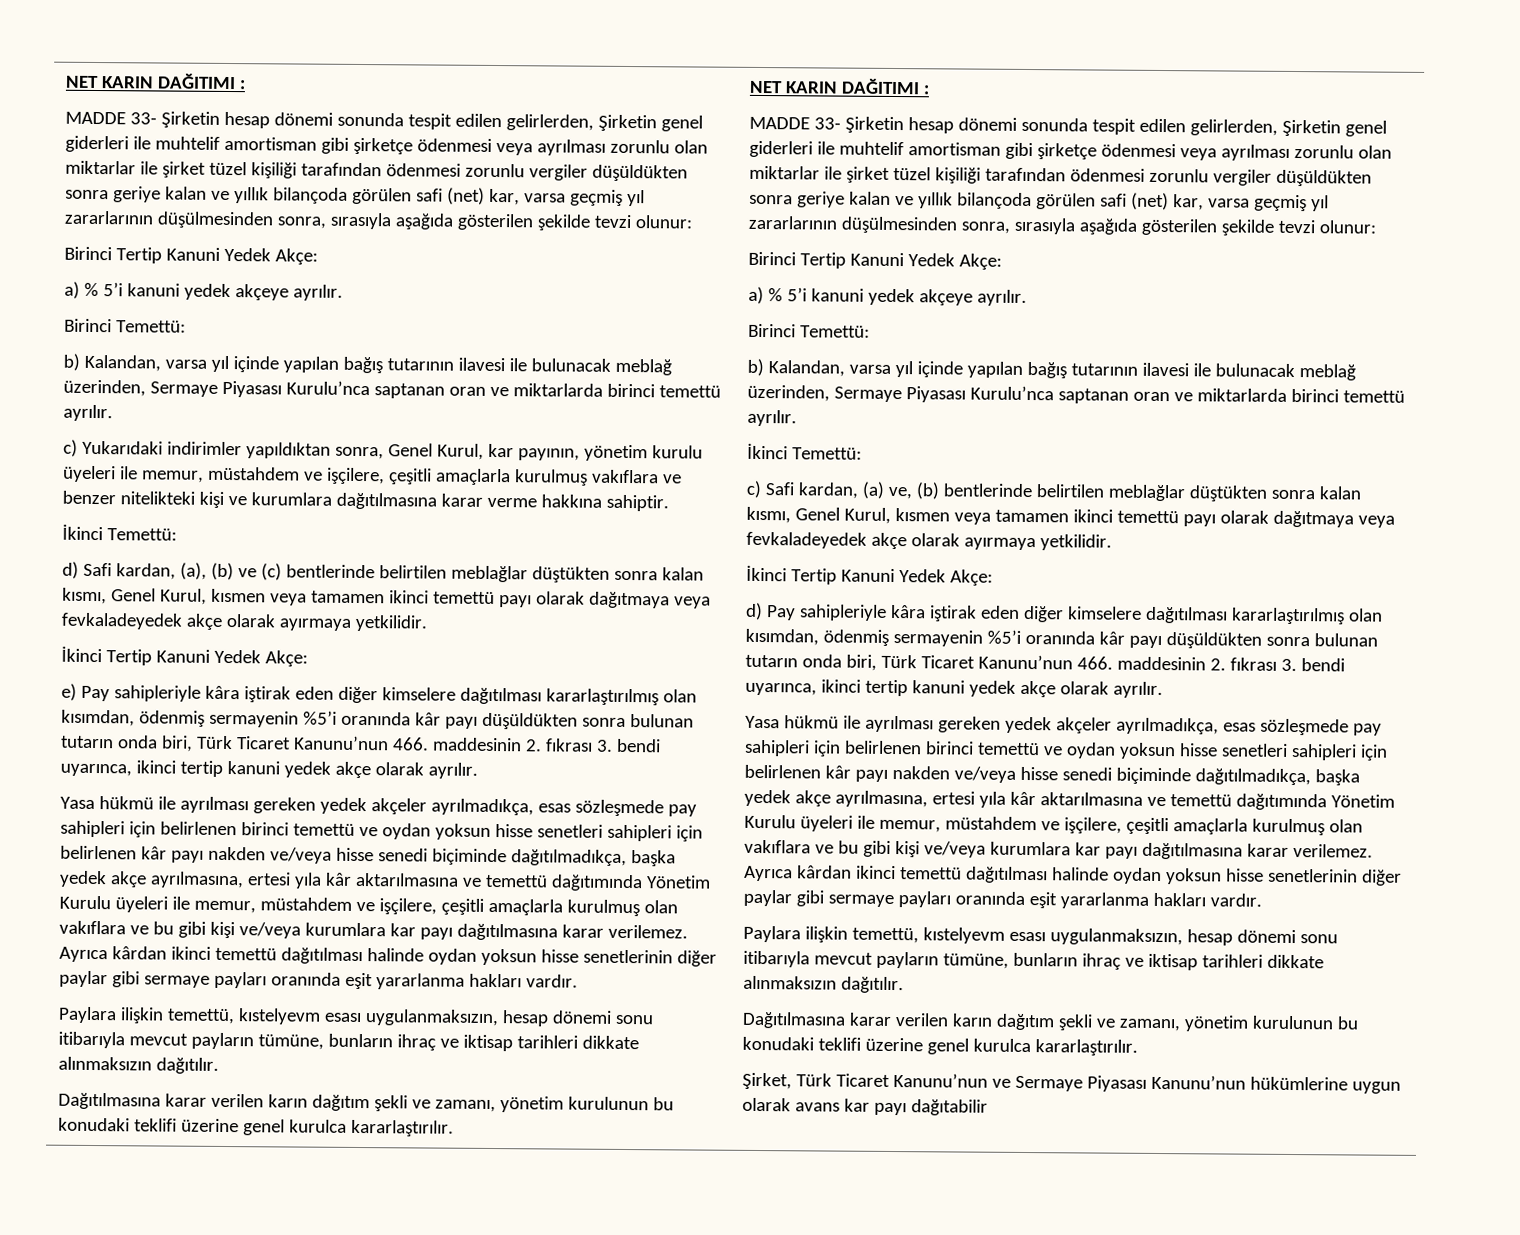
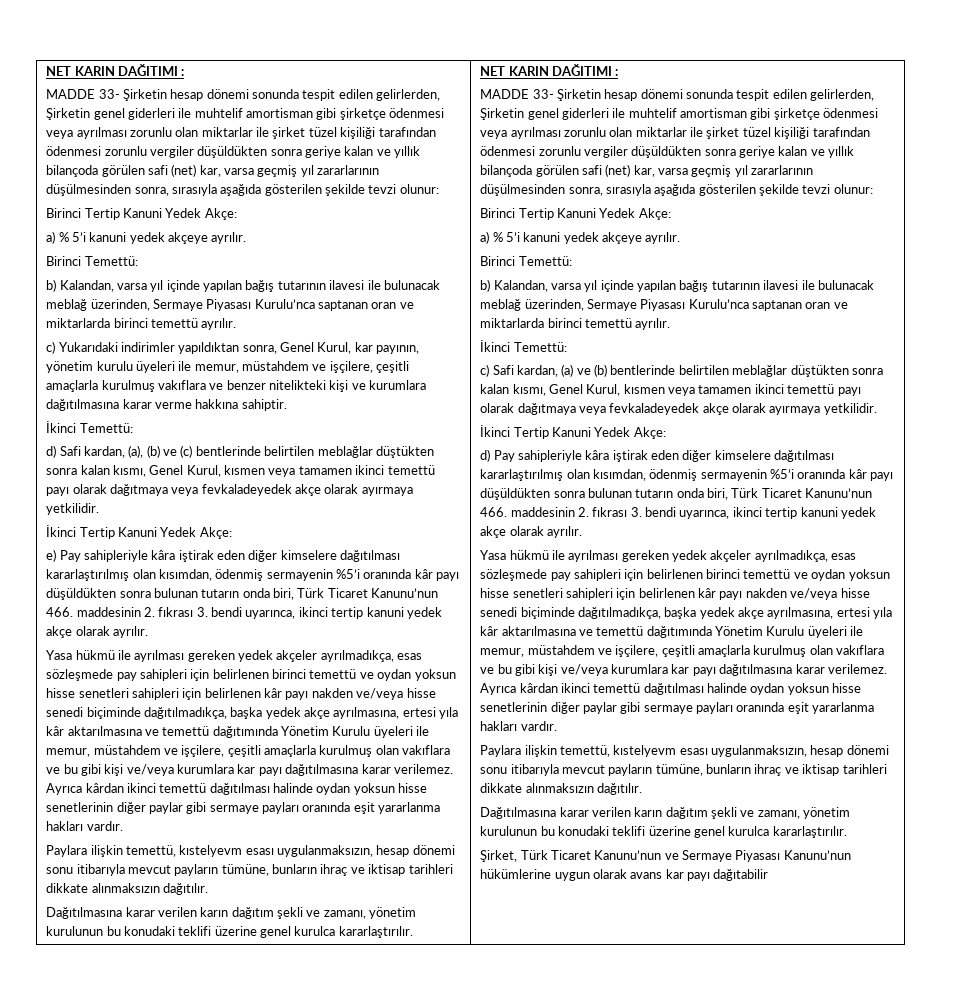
- c) Safi kardan, (a) ve, (b) bentlerinde belirtilen meblağlar düştükten sonra kalan kısmı, Genel Kurul, kısmen veya tamamen ikinci temettü payı olarak dağıtmaya veya fevkaladeyedek akçe olarak ayırmaya yetkilidir.
+ c) Safi kardan, (a) ve (b) bentlerinde belirtilen meblağlar düştükten sonra kalan kısmı, Genel Kurul, kısmen veya tamamen ikinci temettü payı olarak dağıtmaya veya fevkaladeyedek akçe olarak ayırmaya yetkilidir.

